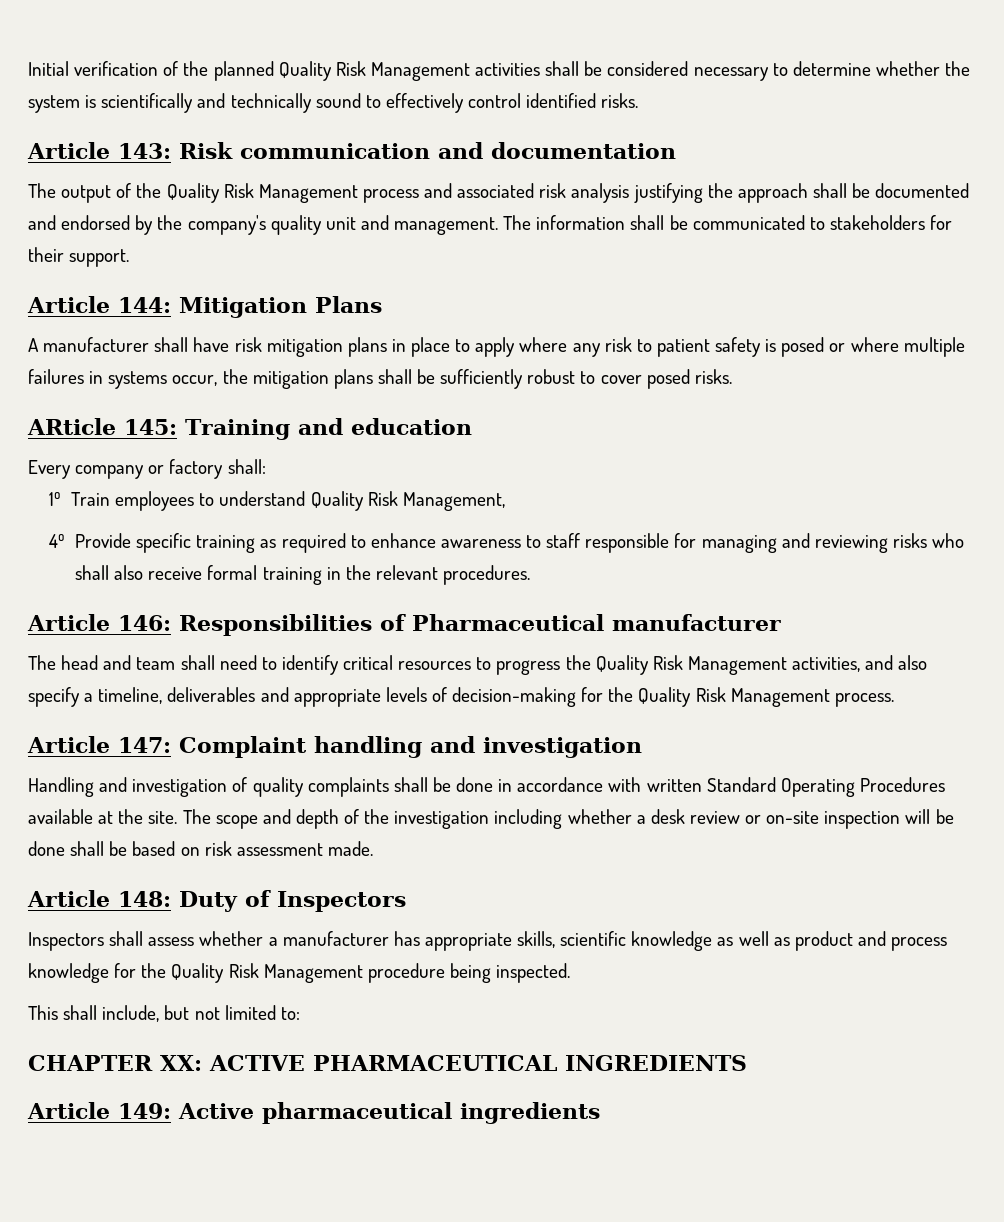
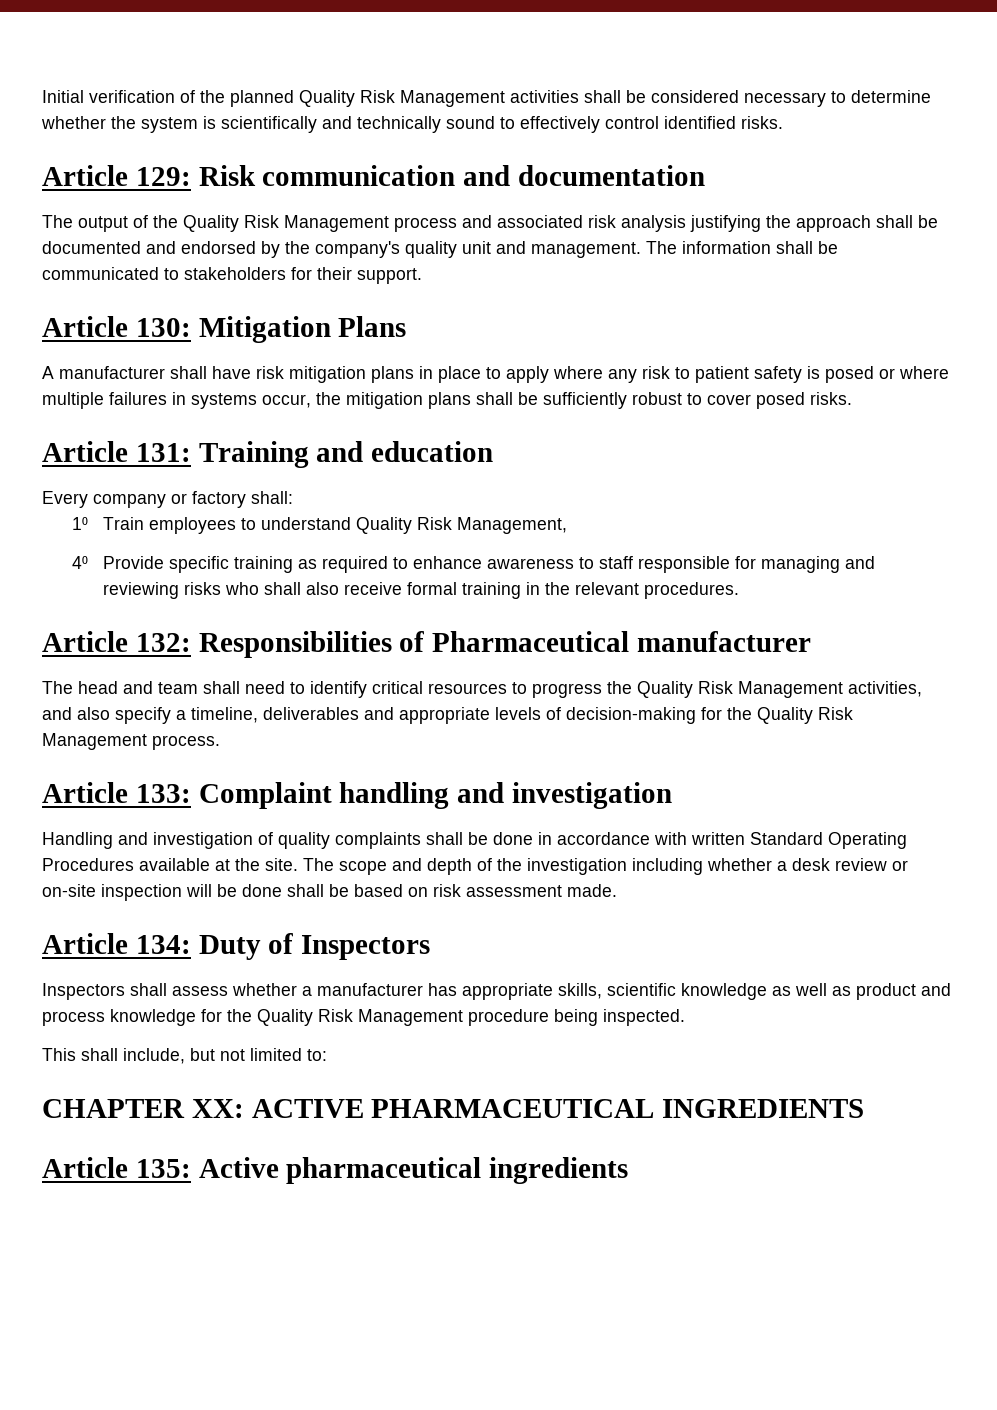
- Article 143: Risk communication and documentation
+ Article 129: Risk communication and documentation
- Article 144: Mitigation Plans
+ Article 130: Mitigation Plans
- ARticle 145: Training and education
+ Article 131: Training and education
- Article 146: Responsibilities of Pharmaceutical manufacturer
+ Article 132: Responsibilities of Pharmaceutical manufacturer
- Article 147: Complaint handling and investigation
+ Article 133: Complaint handling and investigation
- Article 148: Duty of Inspectors
+ Article 134: Duty of Inspectors
- Article 149: Active pharmaceutical ingredients
+ Article 135: Active pharmaceutical ingredients

